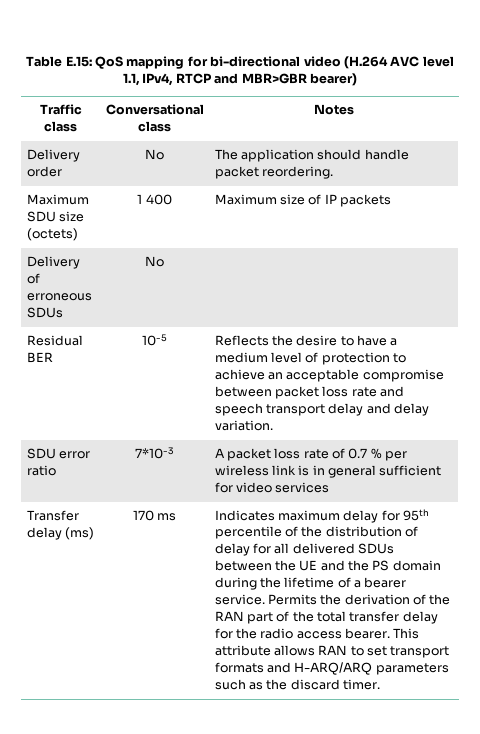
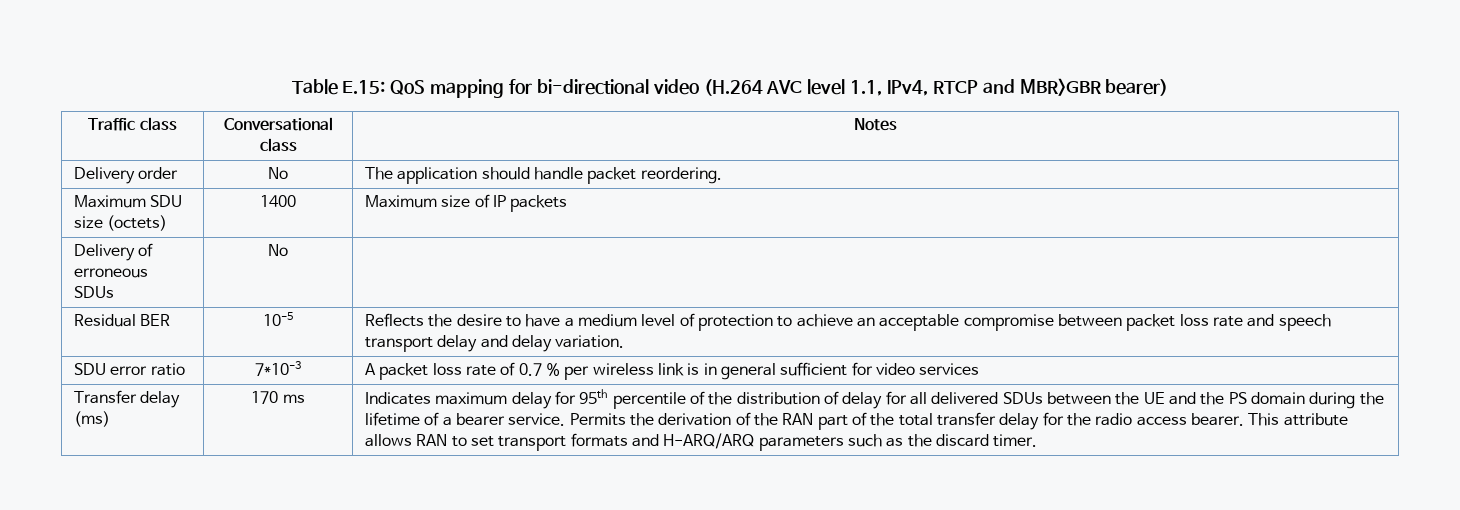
- Maximum SDU size (octets) | 1 400 | Maximum size of IP packets
+ Maximum SDU size (octets) | 1400 | Maximum size of IP packets

